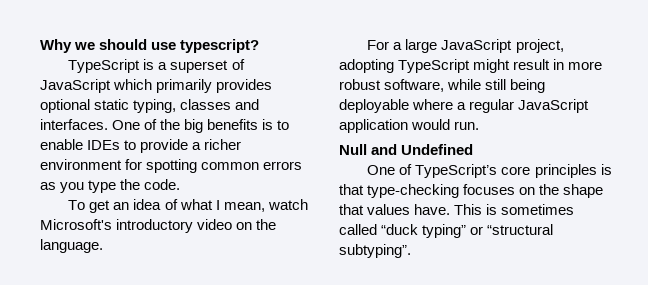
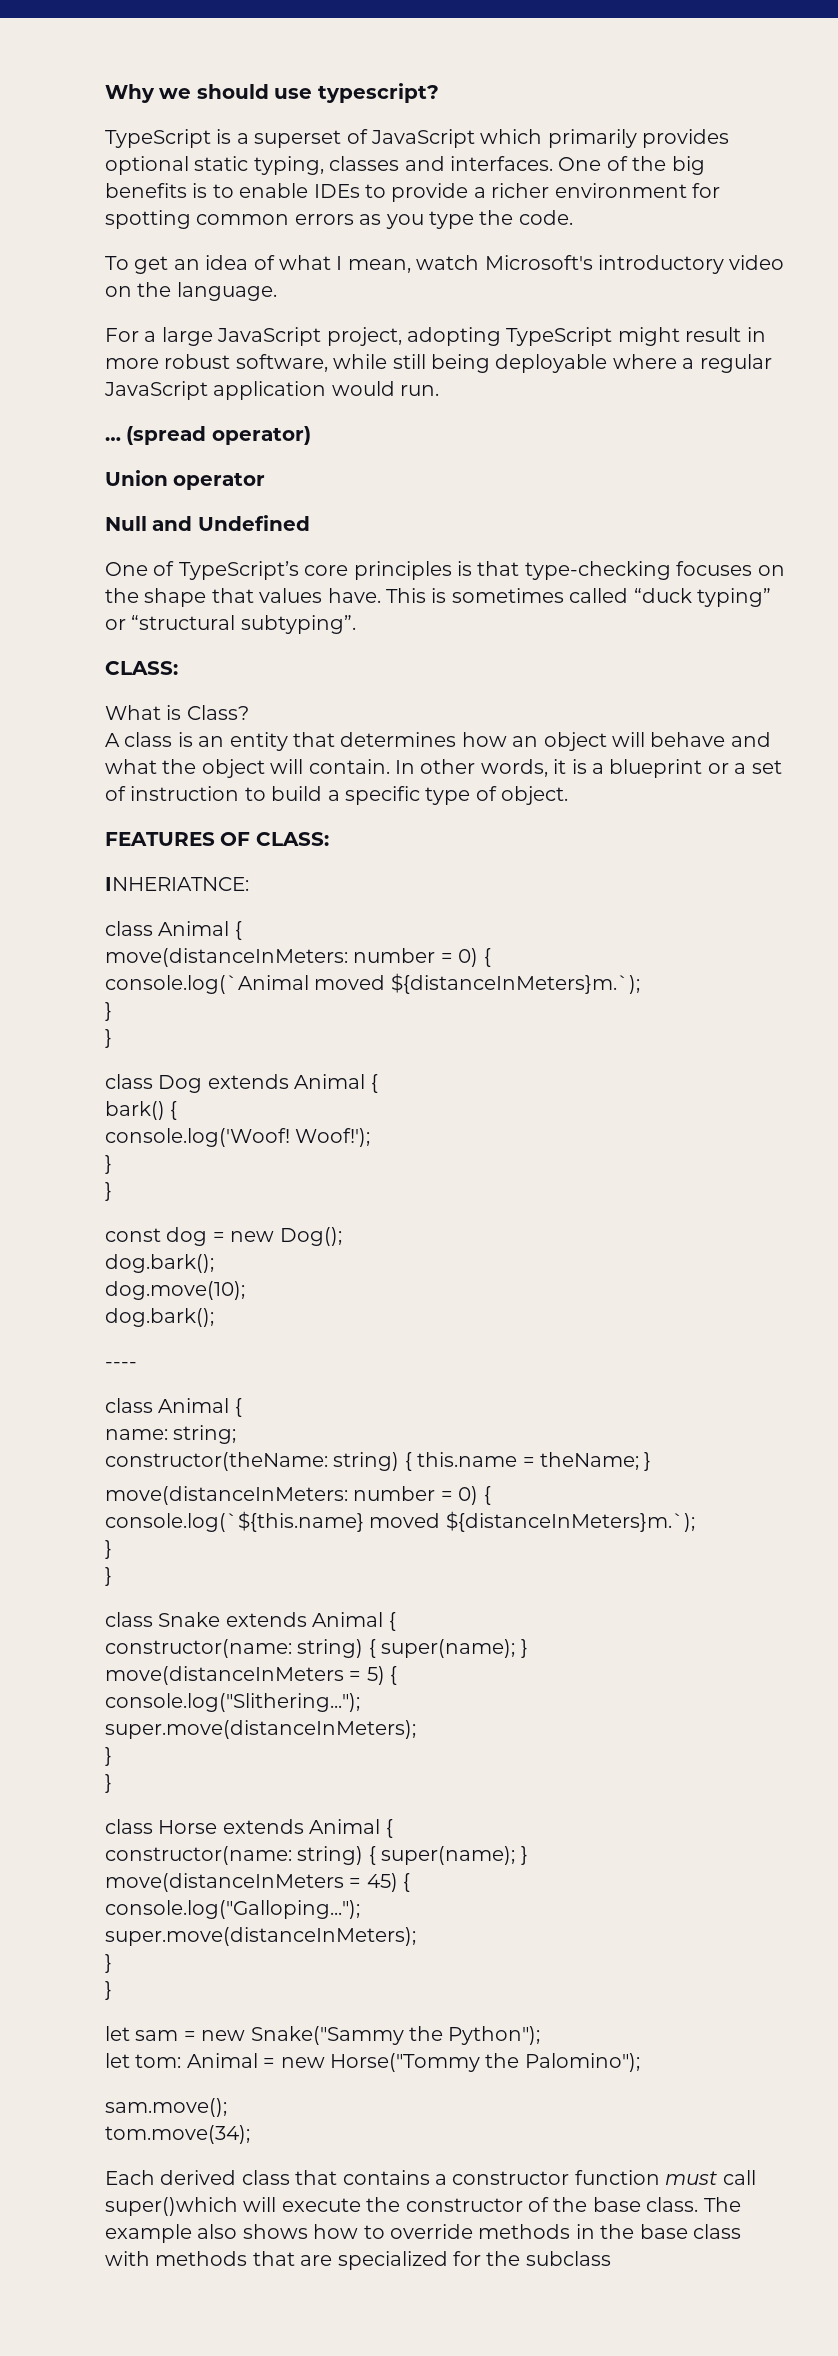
+ … (spread operator)
+ Union operator
  This is sometimes called “duck typing” or “structural subtyping”.
+ CLASS:
+ What is Class?
+ A class is an entity that determines how an object will behave and what the object will contain. In other words, it is a blueprint or a set of instruction to build a specific type of object.
+ FEATURES OF CLASS:
+ INHERIATNCE:
+ class Animal {
+ move(distanceInMeters: number = 0) {
+ console.log(`Animal moved ${distanceInMeters}m.`);
+ }
+ }
+ class Dog extends Animal {
+ bark() {
+ console.log('Woof! Woof!');
+ }
+ }
+ const dog = new Dog();
+ dog.bark();
+ dog.move(10);
+ dog.bark();
+ ----
+ class Animal {
+ name: string;
+ constructor(theName: string) { this.name = theName; }
+ move(distanceInMeters: number = 0) {
+ console.log(`${this.name} moved ${distanceInMeters}m.`);
+ }
+ }
+ class Snake extends Animal {
+ constructor(name: string) { super(name); }
+ move(distanceInMeters = 5) {
+ console.log("Slithering...");
+ super.move(distanceInMeters);
+ }
+ }
+ class Horse extends Animal {
+ constructor(name: string) { super(name); }
+ move(distanceInMeters = 45) {
+ console.log("Galloping...");
+ super.move(distanceInMeters);
+ }
+ }
+ let sam = new Snake("Sammy the Python");
+ let tom: Animal = new Horse("Tommy the Palomino");
+ sam.move();
+ tom.move(34);
+ Each derived class that contains a constructor function must call super()which will execute the constructor of the base class. The example also shows how to override methods in the base class with methods that are specialized for the subclass

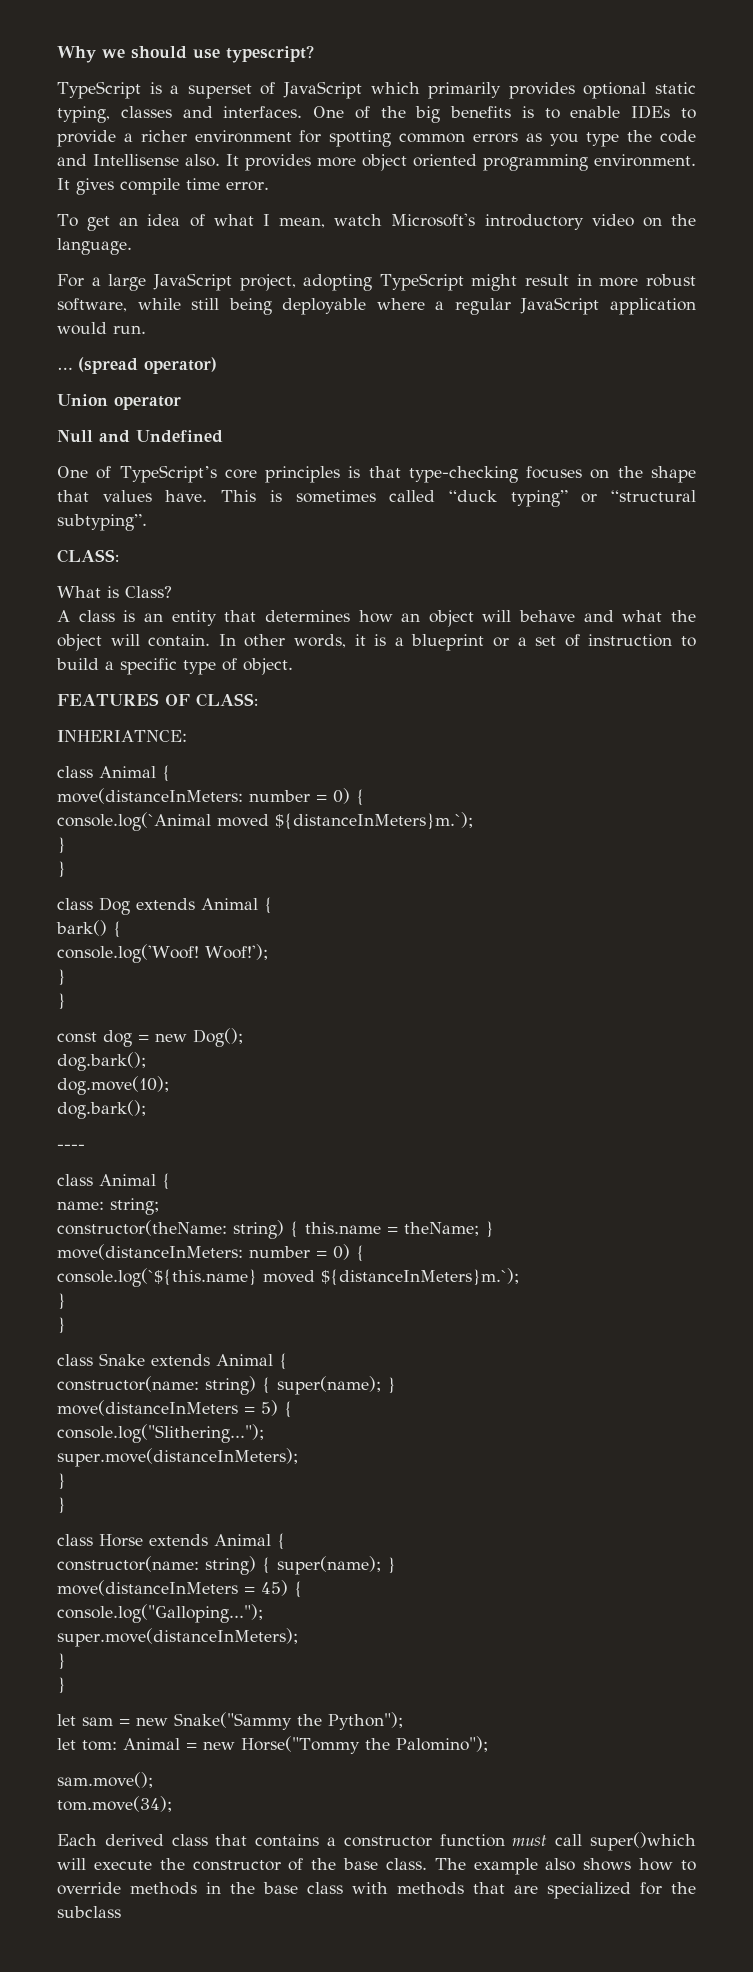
- One of the big benefits is to enable IDEs to provide a richer environment for spotting common errors as you type the code.
+ One of the big benefits is to enable IDEs to provide a richer environment for spotting common errors as you type the code and Intellisense also. It provides more object oriented programming environment. It gives compile time error.

